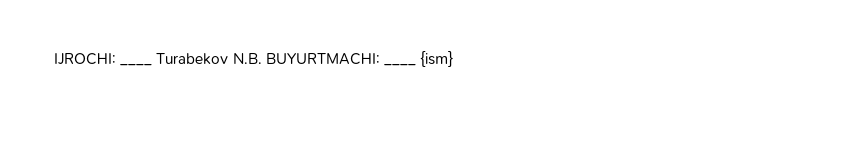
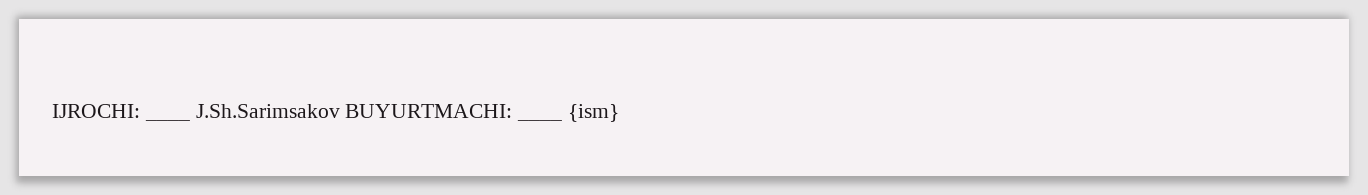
- IJROCHI: ____ Turabekov N.B. BUYURTMACHI: ____ {ism}
+ IJROCHI: ____ J.Sh.Sarimsakov BUYURTMACHI: ____ {ism}

